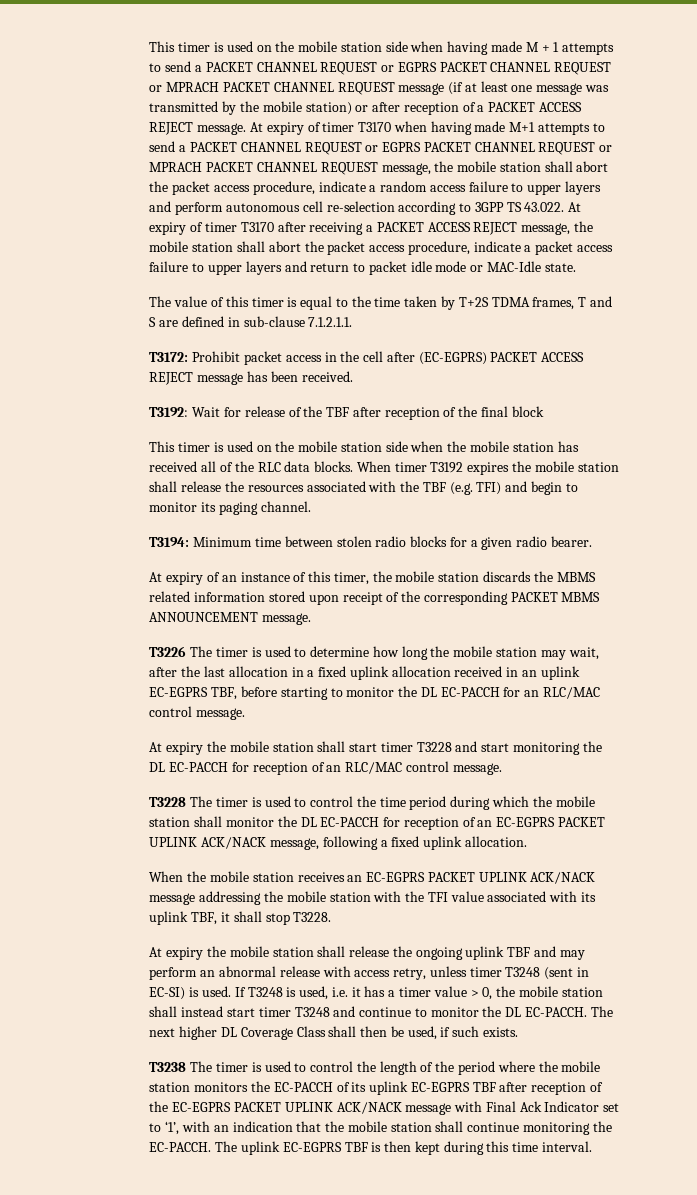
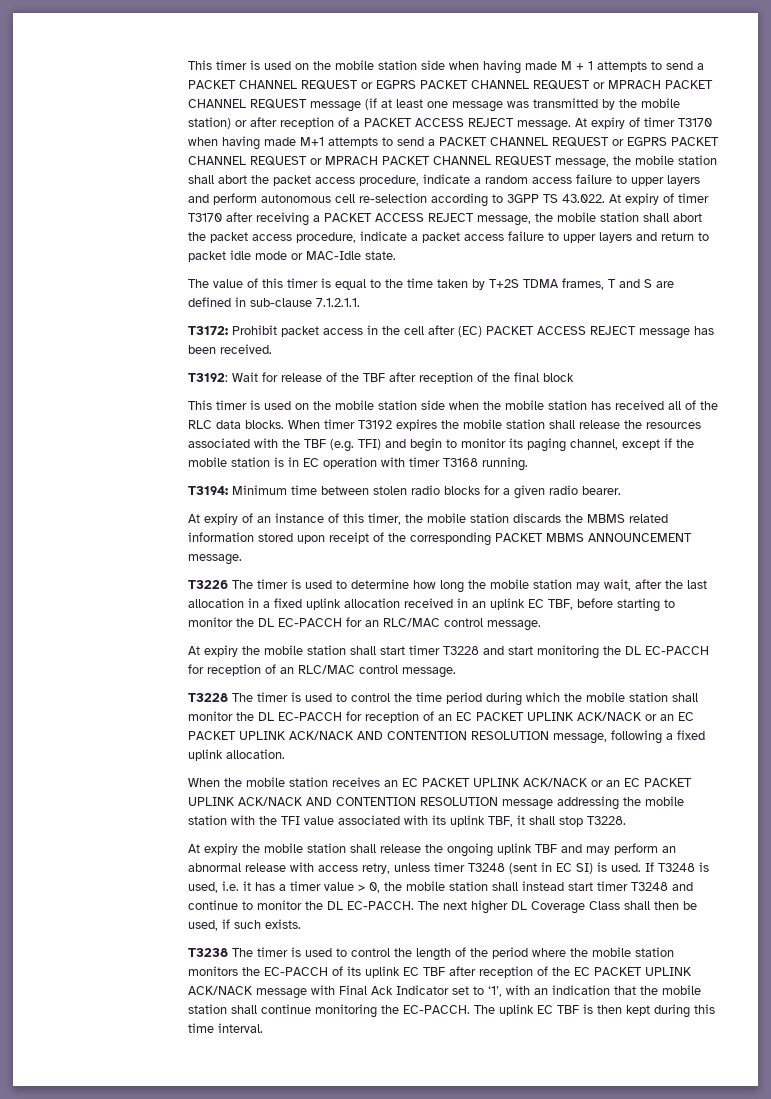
- T3172: Prohibit packet access in the cell after (EC-EGPRS) PACKET ACCESS REJECT message has been received.
+ T3172: Prohibit packet access in the cell after (EC) PACKET ACCESS REJECT message has been received.
- When timer T3192 expires the mobile station shall release the resources associated with the TBF (e.g. TFI) and begin to monitor its paging channel.
+ When timer T3192 expires the mobile station shall release the resources associated with the TBF (e.g. TFI) and begin to monitor its paging channel, except if the mobile station is in EC operation with timer T3168 running.
- T3226 The timer is used to determine how long the mobile station may wait, after the last allocation in a fixed uplink allocation received in an uplink EC-EGPRS TBF, before starting to monitor the DL EC-PACCH for an RLC/MAC control message.
+ T3226 The timer is used to determine how long the mobile station may wait, after the last allocation in a fixed uplink allocation received in an uplink EC TBF, before starting to monitor the DL EC-PACCH for an RLC/MAC control message.
- T3228 The timer is used to control the time period during which the mobile station shall monitor the DL EC-PACCH for reception of an EC-EGPRS PACKET UPLINK ACK/NACK message, following a fixed uplink allocation.
+ T3228 The timer is used to control the time period during which the mobile station shall monitor the DL EC-PACCH for reception of an EC PACKET UPLINK ACK/NACK or an EC PACKET UPLINK ACK/NACK AND CONTENTION RESOLUTION message, following a fixed uplink allocation.
- When the mobile station receives an EC-EGPRS PACKET UPLINK ACK/NACK message addressing the mobile station with the TFI value associated with its uplink TBF, it shall stop T3228.
+ When the mobile station receives an EC PACKET UPLINK ACK/NACK or an EC PACKET UPLINK ACK/NACK AND CONTENTION RESOLUTION message addressing the mobile station with the TFI value associated with its uplink TBF, it shall stop T3228.
- At expiry the mobile station shall release the ongoing uplink TBF and may perform an abnormal release with access retry, unless timer T3248 (sent in EC-SI) is used.
+ At expiry the mobile station shall release the ongoing uplink TBF and may perform an abnormal release with access retry, unless timer T3248 (sent in EC SI) is used.
- T3238 The timer is used to control the length of the period where the mobile station monitors the EC-PACCH of its uplink EC-EGPRS TBF after reception of the EC-EGPRS PACKET UPLINK ACK/NACK message with Final Ack Indicator set to ‘1’, with an indication that the mobile station shall continue monitoring the EC-PACCH.
+ T3238 The timer is used to control the length of the period where the mobile station monitors the EC-PACCH of its uplink EC TBF after reception of the EC PACKET UPLINK ACK/NACK message with Final Ack Indicator set to ‘1’, with an indication that the mobile station shall continue monitoring the EC-PACCH.
- The uplink EC-EGPRS TBF is then kept during this time interval.
+ The uplink EC TBF is then kept during this time interval.

